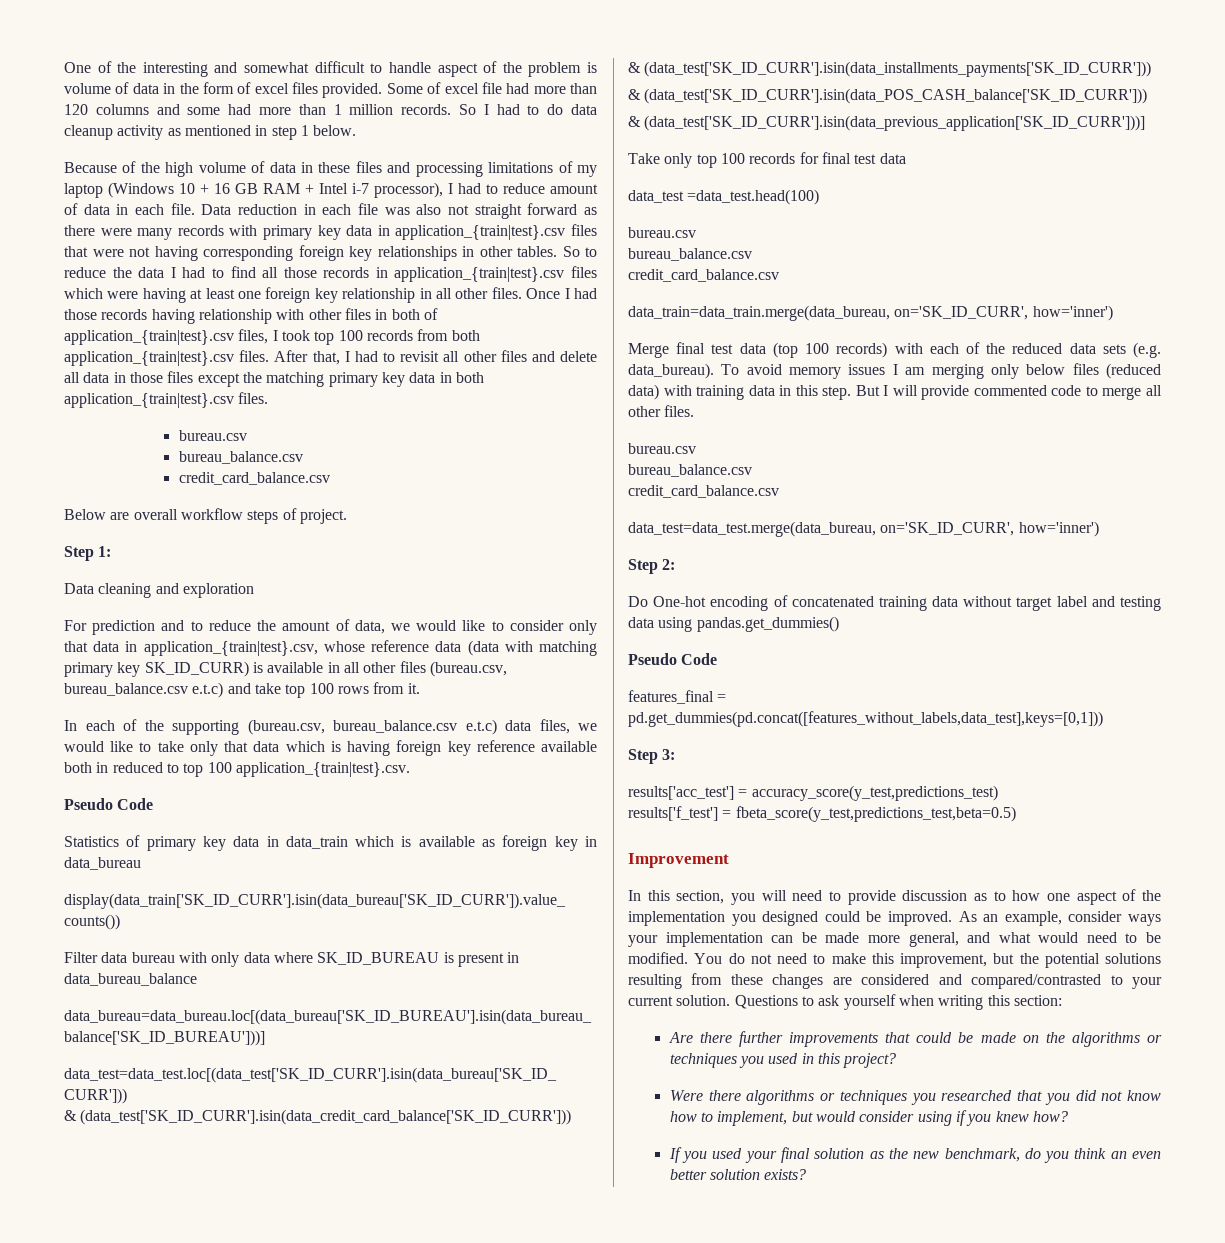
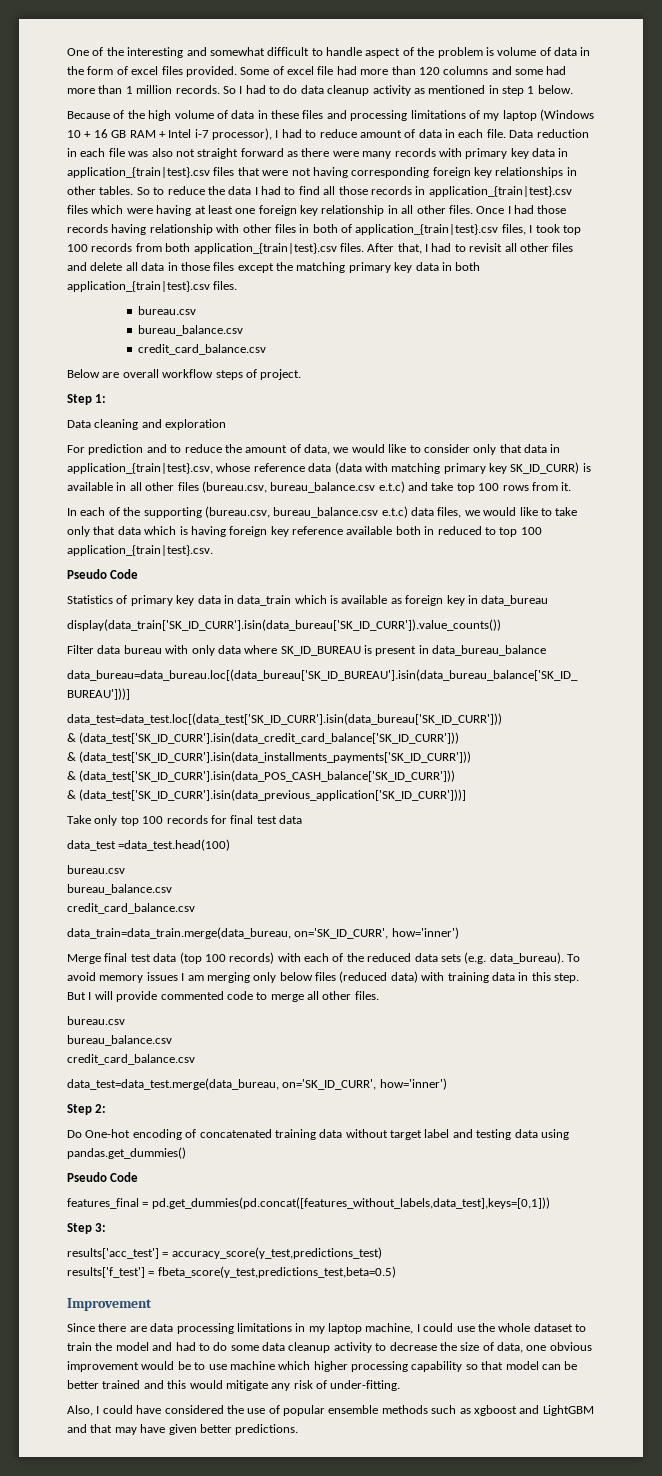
- In this section, you will need to provide discussion as to how one aspect of the implementation you designed could be improved. As an example, consider ways your implementation can be made more general, and what would need to be modified. You do not need to make this improvement, but the potential solutions resulting from these changes are considered and compared/contrasted to your current solution. Questions to ask yourself when writing this section:
- Are there further improvements that could be made on the algorithms or techniques you used in this project?
- Were there algorithms or techniques you researched that you did not know how to implement, but would consider using if you knew how?
- If you used your final solution as the new benchmark, do you think an even better solution exists?
+ Since there are data processing limitations in my laptop machine, I could use the whole dataset to train the model and had to do some data cleanup activity to decrease the size of data, one obvious improvement would be to use machine which higher processing capability so that model can be better trained and this would mitigate any risk of under-fitting.
+ Also, I could have considered the use of popular ensemble methods such as xgboost and LightGBM and that may have given better predictions.

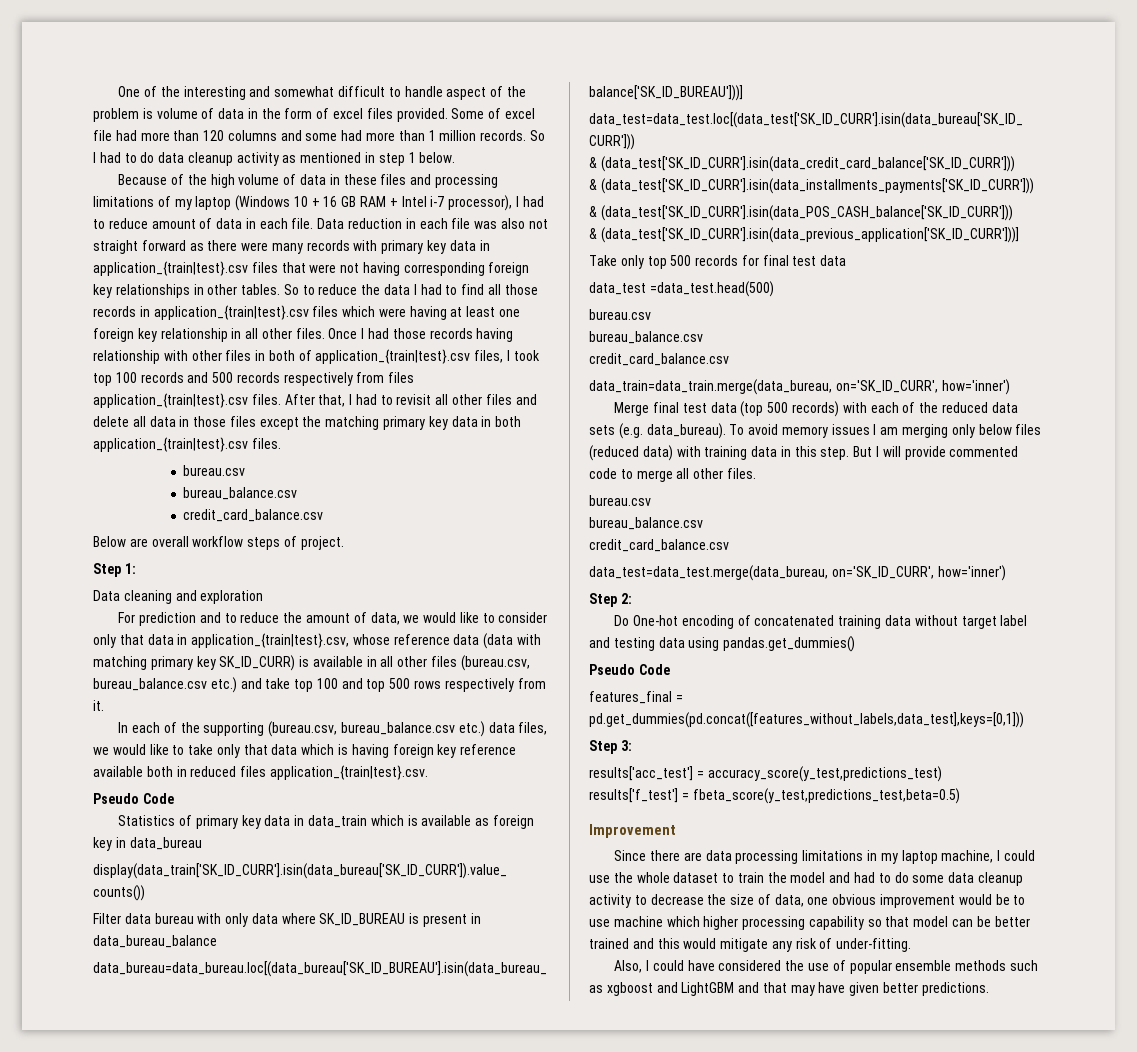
- Once I had those records having relationship with other files in both of application_{train|test}.csv files, I took top 100 records from both application_{train|test}.csv files.
+ Once I had those records having relationship with other files in both of application_{train|test}.csv files, I took top 100 records and 500 records respectively from files application_{train|test}.csv files.
- For prediction and to reduce the amount of data, we would like to consider only that data in application_{train|test}.csv, whose reference data (data with matching primary key SK_ID_CURR) is available in all other files (bureau.csv, bureau_balance.csv e.t.c) and take top 100 rows from it.
+ For prediction and to reduce the amount of data, we would like to consider only that data in application_{train|test}.csv, whose reference data (data with matching primary key SK_ID_CURR) is available in all other files (bureau.csv, bureau_balance.csv etc.) and take top 100 and top 500 rows respectively from it.
- In each of the supporting (bureau.csv, bureau_balance.csv e.t.c) data files, we would like to take only that data which is having foreign key reference available both in reduced to top 100 application_{train|test}.csv.
+ In each of the supporting (bureau.csv, bureau_balance.csv etc.) data files, we would like to take only that data which is having foreign key reference available both in reduced files application_{train|test}.csv.
- Take only top 100 records for final test data
+ Take only top 500 records for final test data
- data_test =data_test.head(100)
+ data_test =data_test.head(500)
- Merge final test data (top 100 records) with each of the reduced data sets (e.g. data_bureau).
+ Merge final test data (top 500 records) with each of the reduced data sets (e.g. data_bureau).

